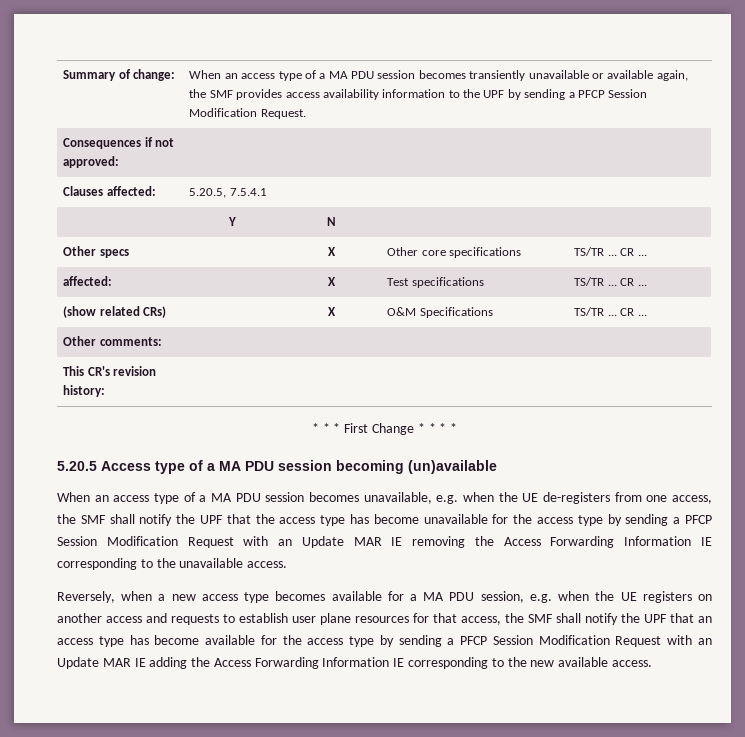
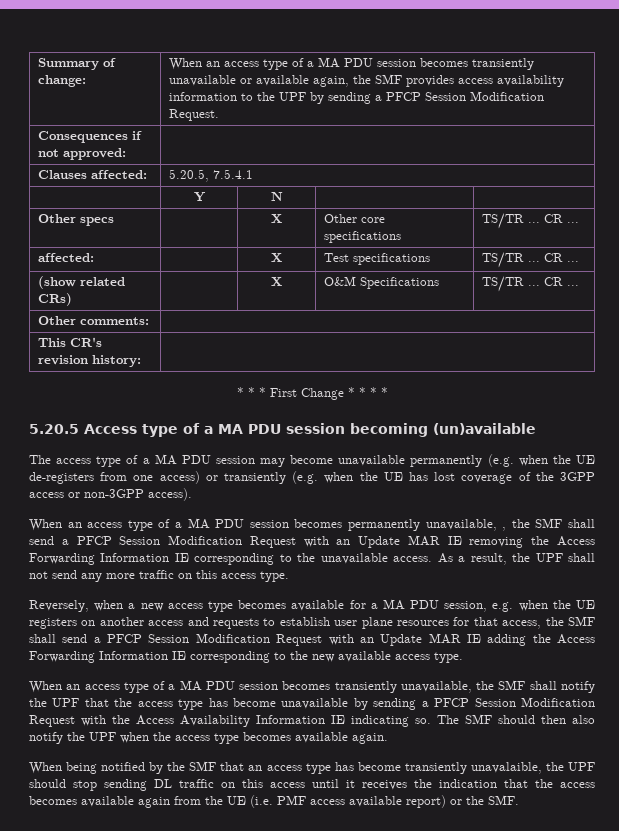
+ The access type of a MA PDU session may become unavailable permanently (e.g. when the UE de-registers from one access) or transiently (e.g. when the UE has lost coverage of the 3GPP access or non-3GPP access).
- When an access type of a MA PDU session becomes unavailable, e.g. when the UE de-registers from one access, the SMF shall notify the UPF that the access type has become unavailable for the access type by sending a PFCP Session Modification Request with an Update MAR IE removing the Access Forwarding Information IE corresponding to the unavailable access.
+ When an access type of a MA PDU session becomes permanently unavailable, , the SMF shall send a PFCP Session Modification Request with an Update MAR IE removing the Access Forwarding Information IE corresponding to the unavailable access. As a result, the UPF shall not send any more traffic on this access type.
- Reversely, when a new access type becomes available for a MA PDU session, e.g. when the UE registers on another access and requests to establish user plane resources for that access, the SMF shall notify the UPF that an access type has become available for the access type by sending a PFCP Session Modification Request with an Update MAR IE adding the Access Forwarding Information IE corresponding to the new available access.
+ Reversely, when a new access type becomes available for a MA PDU session, e.g. when the UE registers on another access and requests to establish user plane resources for that access, the SMF shall send a PFCP Session Modification Request with an Update MAR IE adding the Access Forwarding Information IE corresponding to the new available access type.
+ When an access type of a MA PDU session becomes transiently unavailable, the SMF shall notify the UPF that the access type has become unavailable by sending a PFCP Session Modification Request with the Access Availability Information IE indicating so. The SMF should then also notify the UPF when the access type becomes available again.
+ When being notified by the SMF that an access type has become transiently unavalaible, the UPF should stop sending DL traffic on this access until it receives the indication that the access becomes available again from the UE (i.e. PMF access available report) or the SMF.

